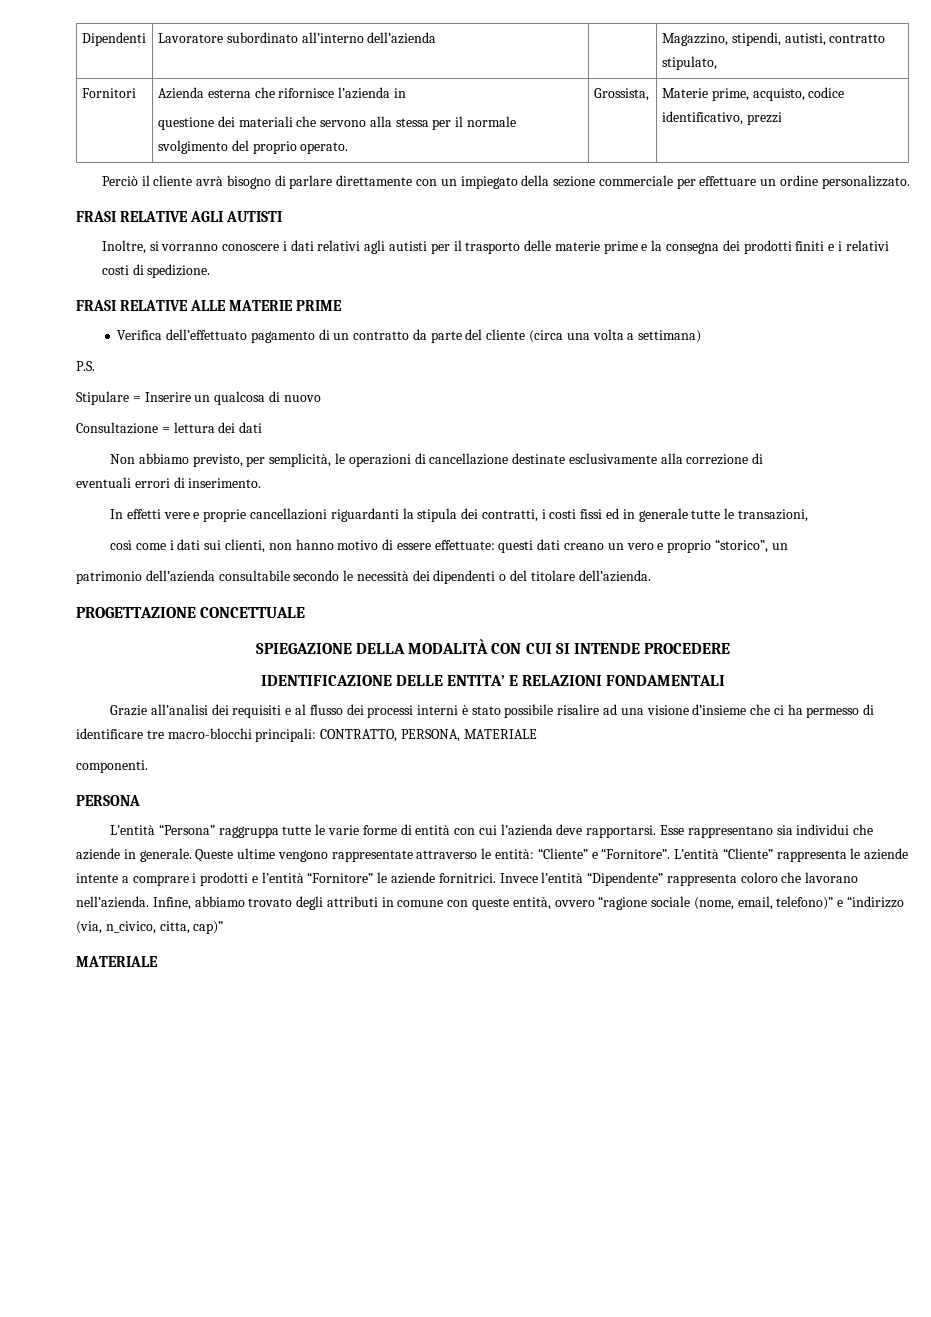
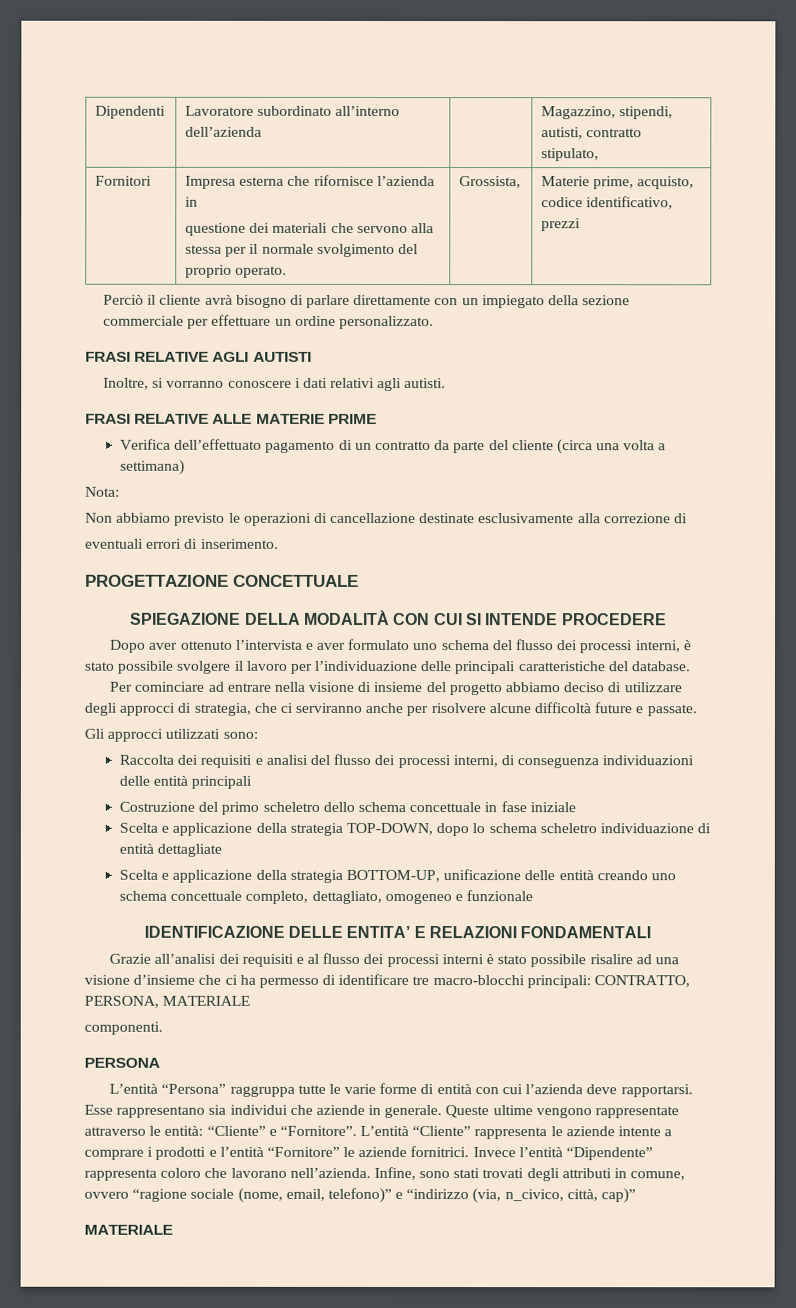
- Fornitori | Azienda esterna che rifornisce l’azienda in
+ Fornitori | Impresa esterna che rifornisce l’azienda in
- Inoltre, si vorranno conoscere i dati relativi agli autisti per il trasporto delle materie prime e la consegna dei prodotti finiti e i relativi costi di spedizione.
+ Inoltre, si vorranno conoscere i dati relativi agli autisti.
- P.S.
- Stipulare = Inserire un qualcosa di nuovo
- Consultazione = lettura dei dati
+ Nota:
- Non abbiamo previsto, per semplicità, le operazioni di cancellazione destinate esclusivamente alla correzione di
+ Non abbiamo previsto le operazioni di cancellazione destinate esclusivamente alla correzione di
- In effetti vere e proprie cancellazioni riguardanti la stipula dei contratti, i costi fissi ed in generale tutte le transazioni,
- così come i dati sui clienti, non hanno motivo di essere effettuate: questi dati creano un vero e proprio “storico”, un
- patrimonio dell’azienda consultabile secondo le necessità dei dipendenti o del titolare dell’azienda.
+ Dopo aver ottenuto l’intervista e aver formulato uno schema del flusso dei processi interni, è stato possibile svolgere il lavoro per l’individuazione delle principali caratteristiche del database.
+ Per cominciare ad entrare nella visione di insieme del progetto abbiamo deciso di utilizzare degli approcci di strategia, che ci serviranno anche per risolvere alcune difficoltà future e passate.
+ Gli approcci utilizzati sono:
+ Raccolta dei requisiti e analisi del flusso dei processi interni, di conseguenza individuazioni delle entità principali
+ Costruzione del primo scheletro dello schema concettuale in fase iniziale
+ Scelta e applicazione della strategia TOP-DOWN, dopo lo schema scheletro individuazione di entità dettagliate
+ Scelta e applicazione della strategia BOTTOM-UP, unificazione delle entità creando uno schema concettuale completo, dettagliato, omogeneo e funzionale
- Infine, abbiamo trovato degli attributi in comune con queste entità, ovvero “ragione sociale (nome, email, telefono)” e “indirizzo (via, n_civico, citta, cap)”
+ Infine, sono stati trovati degli attributi in comune, ovvero “ragione sociale (nome, email, telefono)” e “indirizzo (via, n_civico, città, cap)”

